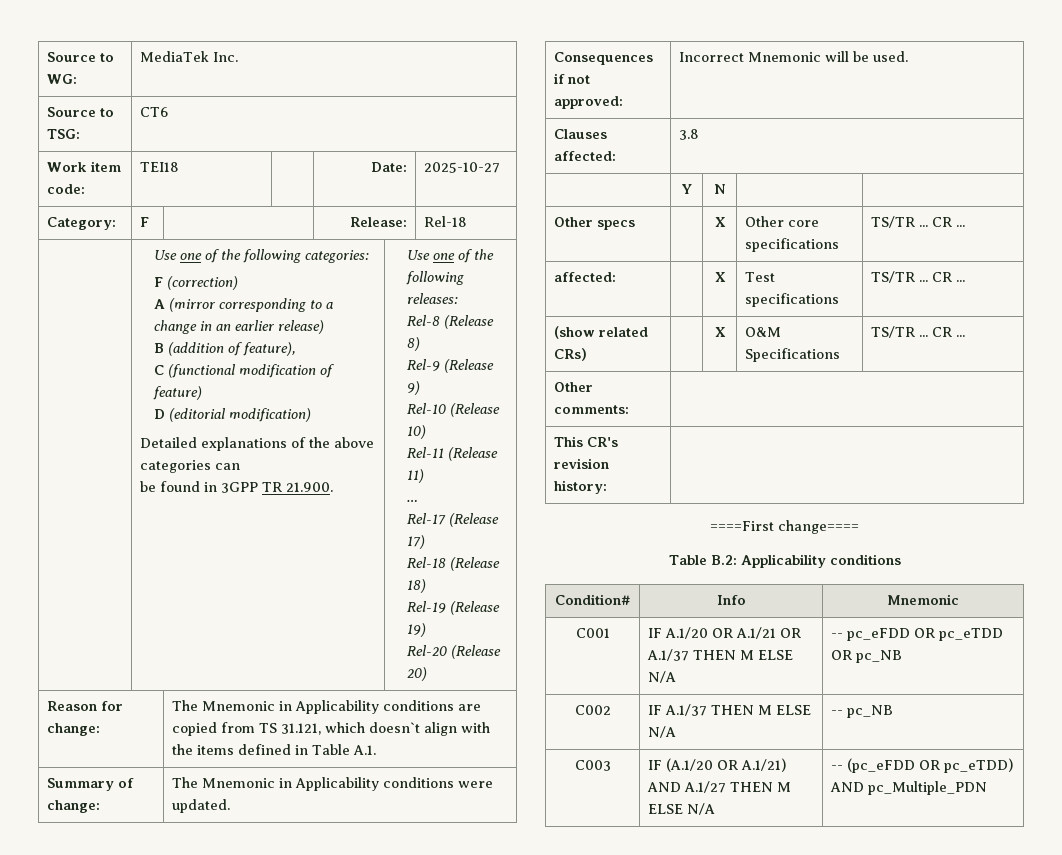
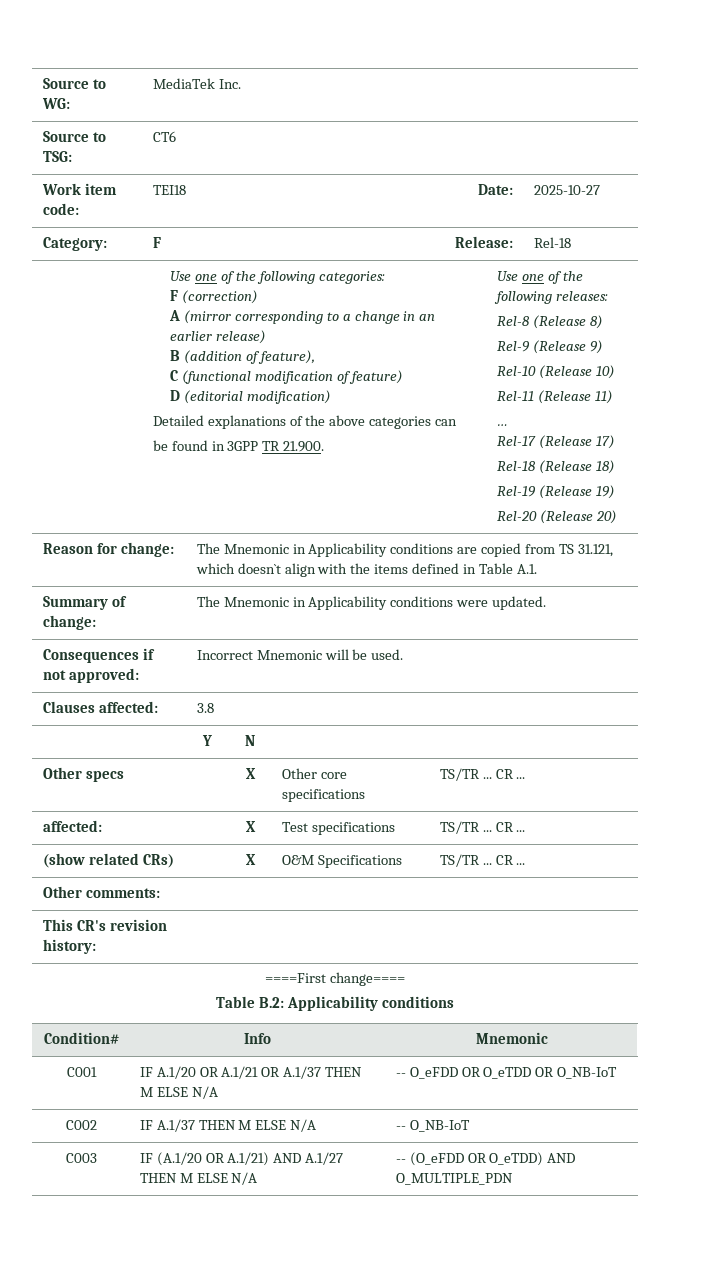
- C001 | IF A.1/20 OR A.1/21 OR A.1/37 THEN M ELSE N/A | -- pc_eFDD OR pc_eTDD OR pc_NB
+ C001 | IF A.1/20 OR A.1/21 OR A.1/37 THEN M ELSE N/A | -- O_eFDD OR O_eTDD OR O_NB-IoT
- C002 | IF A.1/37 THEN M ELSE N/A | -- pc_NB
+ C002 | IF A.1/37 THEN M ELSE N/A | -- O_NB-IoT
- C003 | IF (A.1/20 OR A.1/21) AND A.1/27 THEN M ELSE N/A | -- (pc_eFDD OR pc_eTDD) AND pc_Multiple_PDN
+ C003 | IF (A.1/20 OR A.1/21) AND A.1/27 THEN M ELSE N/A | -- (O_eFDD OR O_eTDD) AND O_MULTIPLE_PDN

